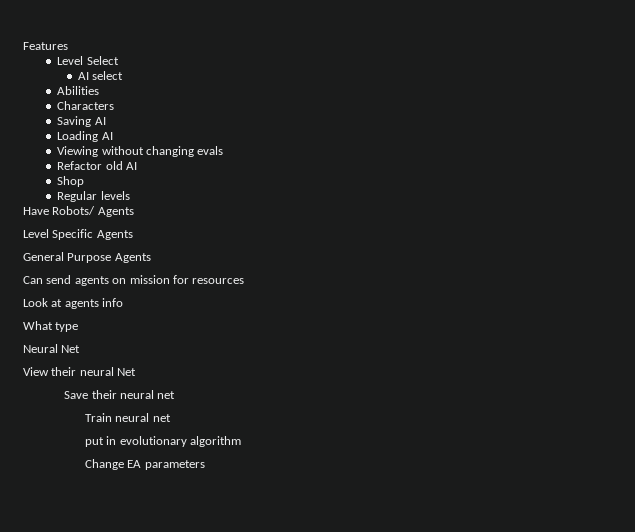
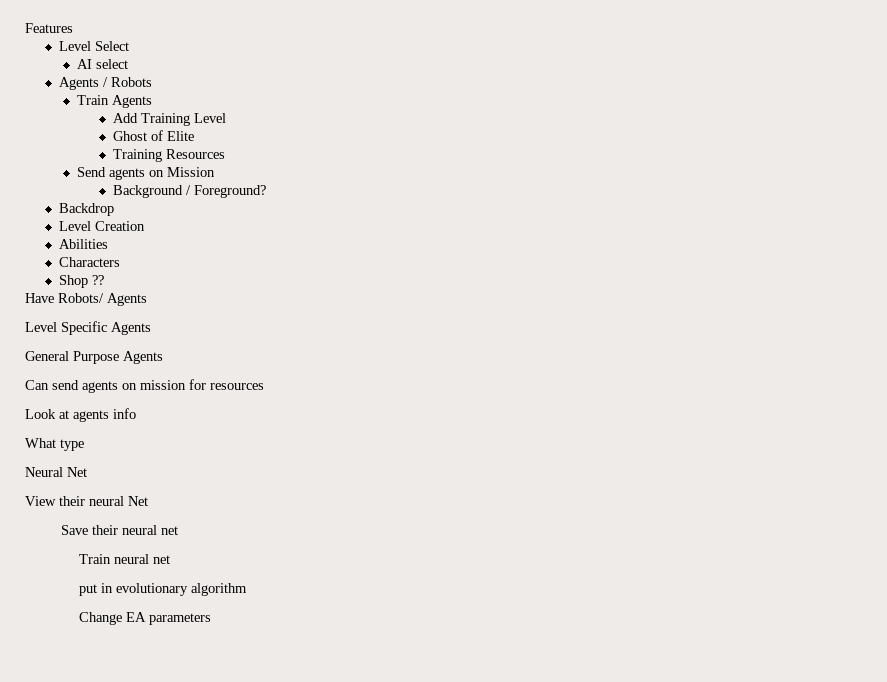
+ Agents / Robots
+ Train Agents
+ Add Training Level
+ Ghost of Elite
+ Training Resources
+ Send agents on Mission
+ Background / Foreground?
+ Backdrop
+ Level Creation
  Abilities
  Characters
- Saving AI
- Loading AI
- Viewing without changing evals
- Refactor old AI
- Shop
- Regular levels
+ Shop ??

